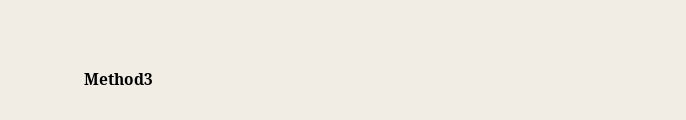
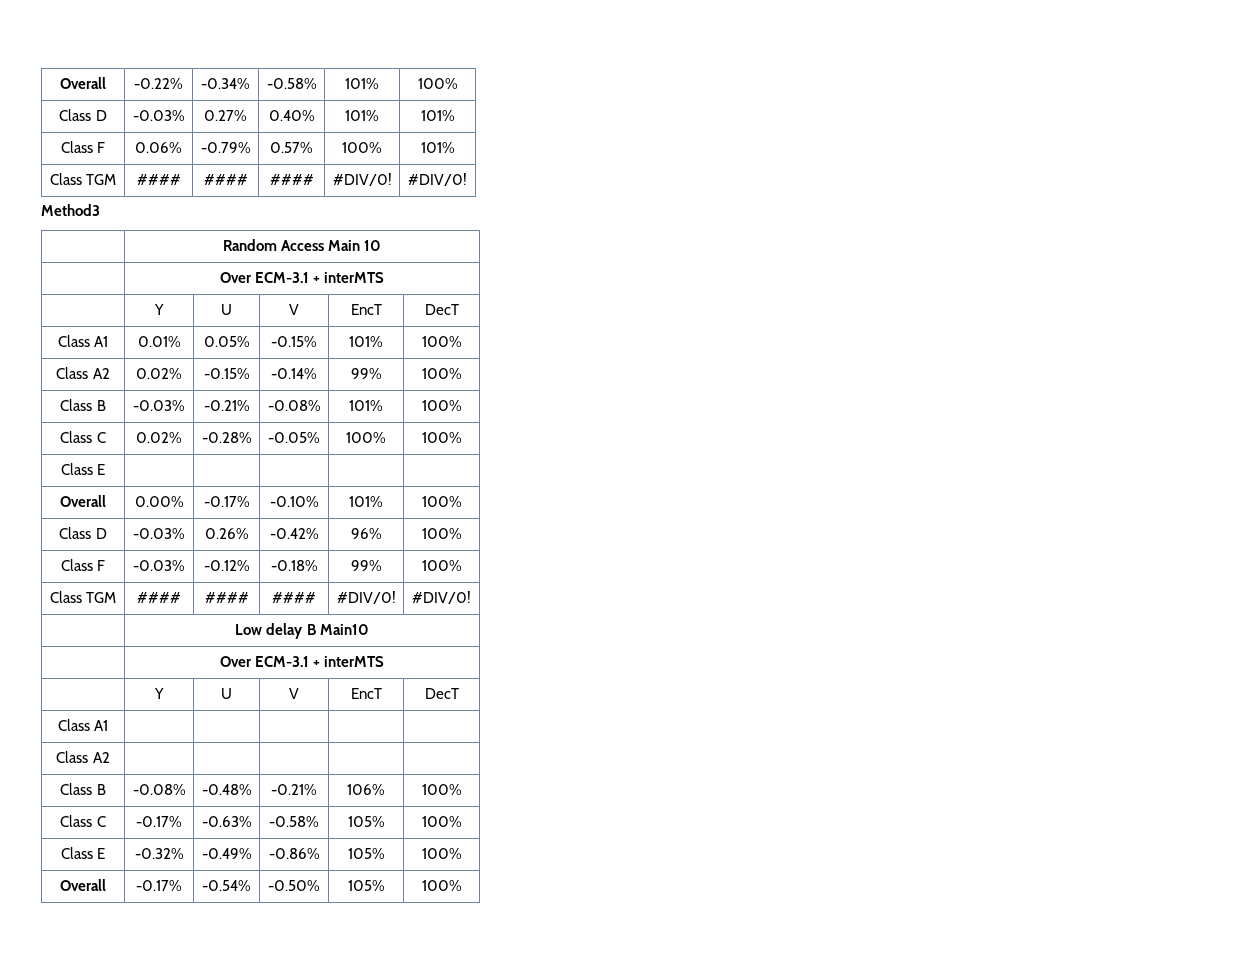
+ Overall | -0.22% | -0.34% | -0.58% | 101% | 100%
+ Class D | -0.03% | 0.27% | 0.40% | 101% | 101%
+ Class F | 0.06% | -0.79% | 0.57% | 100% | 101%
+ Class TGM | #### | #### | #### | #DIV/0! | #DIV/0!
  Method3
+ | Random Access Main 10
+ | Over ECM-3.1 + interMTS
+ | Y | U | V | EncT | DecT
+ Class A1 | 0.01% | 0.05% | -0.15% | 101% | 100%
+ Class A2 | 0.02% | -0.15% | -0.14% | 99% | 100%
+ Class B | -0.03% | -0.21% | -0.08% | 101% | 100%
+ Class C | 0.02% | -0.28% | -0.05% | 100% | 100%
+ Class E | | | | |
+ Overall | 0.00% | -0.17% | -0.10% | 101% | 100%
+ Class D | -0.03% | 0.26% | -0.42% | 96% | 100%
+ Class F | -0.03% | -0.12% | -0.18% | 99% | 100%
+ Class TGM | #### | #### | #### | #DIV/0! | #DIV/0!
+ | Low delay B Main10
+ | Over ECM-3.1 + interMTS
+ | Y | U | V | EncT | DecT
+ Class A1 | | | | |
+ Class A2 | | | | |
+ Class B | -0.08% | -0.48% | -0.21% | 106% | 100%
+ Class C | -0.17% | -0.63% | -0.58% | 105% | 100%
+ Class E | -0.32% | -0.49% | -0.86% | 105% | 100%
+ Overall | -0.17% | -0.54% | -0.50% | 105% | 100%

